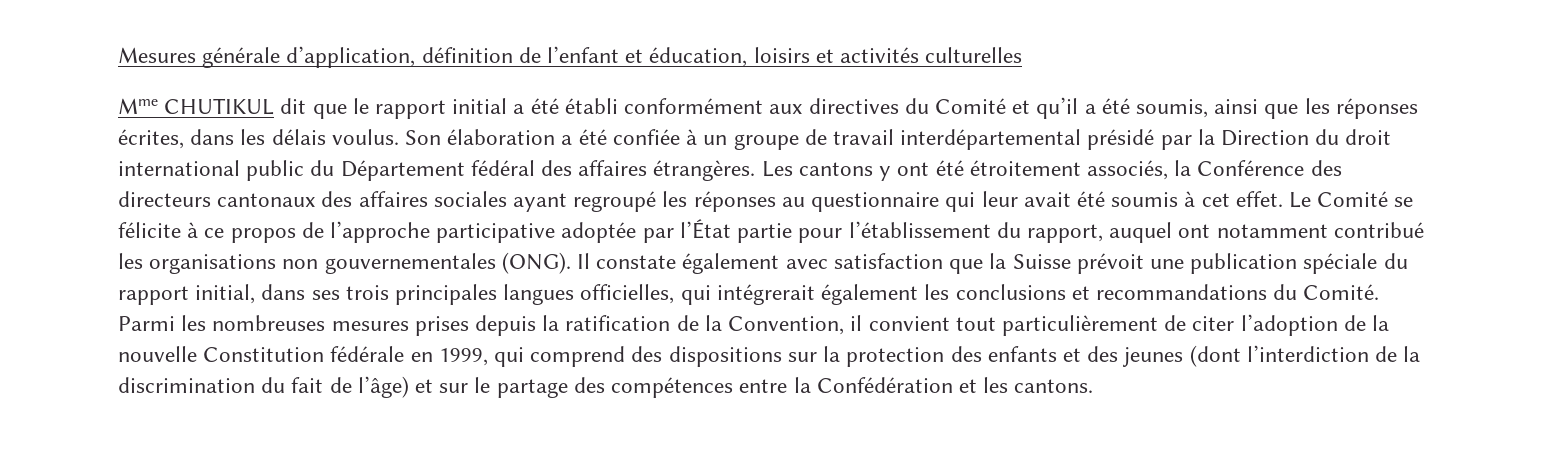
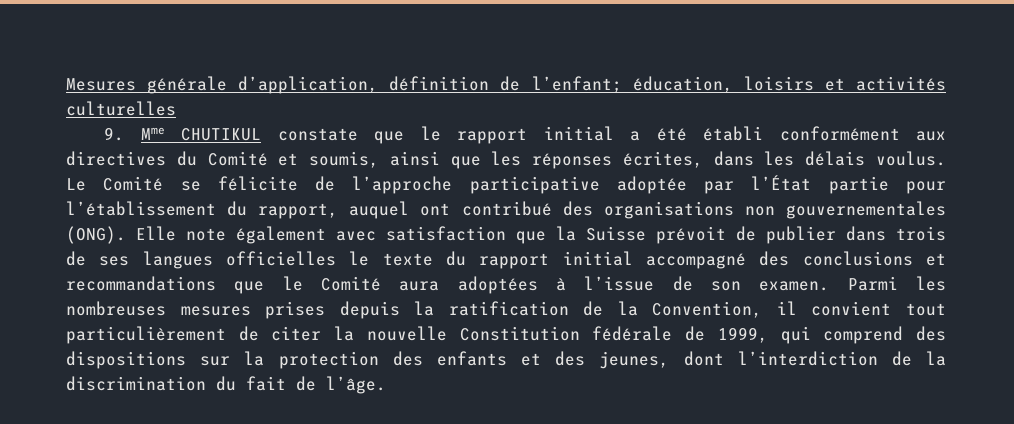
- Mesures générale d’application, définition de l’enfant et éducation, loisirs et activités culturelles
+ Mesures générale d’application, définition de l’enfant; éducation, loisirs et activités culturelles
- Mme CHUTIKUL dit que le rapport initial a été établi conformément aux directives du Comité et qu’il a été soumis, ainsi que les réponses écrites, dans les délais voulus.
+ 9. Mme CHUTIKUL constate que le rapport initial a été établi conformément aux directives du Comité et soumis, ainsi que les réponses écrites, dans les délais voulus.
- Son élaboration a été confiée à un groupe de travail interdépartemental présidé par la Direction du droit international public du Département fédéral des affaires étrangères. Les cantons y ont été étroitement associés, la Conférence des directeurs cantonaux des affaires sociales ayant regroupé les réponses au questionnaire qui leur avait été soumis à cet effet.
- Le Comité se félicite à ce propos de l’approche participative adoptée par l’État partie pour l’établissement du rapport, auquel ont notamment contribué les organisations non gouvernementales (ONG).
+ Le Comité se félicite de l’approche participative adoptée par l’État partie pour l’établissement du rapport, auquel ont contribué des organisations non gouvernementales (ONG).
- Il constate également avec satisfaction que la Suisse prévoit une publication spéciale du rapport initial, dans ses trois principales langues officielles, qui intégrerait également les conclusions et recommandations du Comité.
+ Elle note également avec satisfaction que la Suisse prévoit de publier dans trois de ses langues officielles le texte du rapport initial accompagné des conclusions et recommandations que le Comité aura adoptées à l’issue de son examen.
- Parmi les nombreuses mesures prises depuis la ratification de la Convention, il convient tout particulièrement de citer l’adoption de la nouvelle Constitution fédérale en 1999, qui comprend des dispositions sur la protection des enfants et des jeunes (dont l’interdiction de la discrimination du fait de l’âge) et sur le partage des compétences entre la Confédération et les cantons.
+ Parmi les nombreuses mesures prises depuis la ratification de la Convention, il convient tout particulièrement de citer la nouvelle Constitution fédérale de 1999, qui comprend des dispositions sur la protection des enfants et des jeunes, dont l’interdiction de la discrimination du fait de l’âge.

